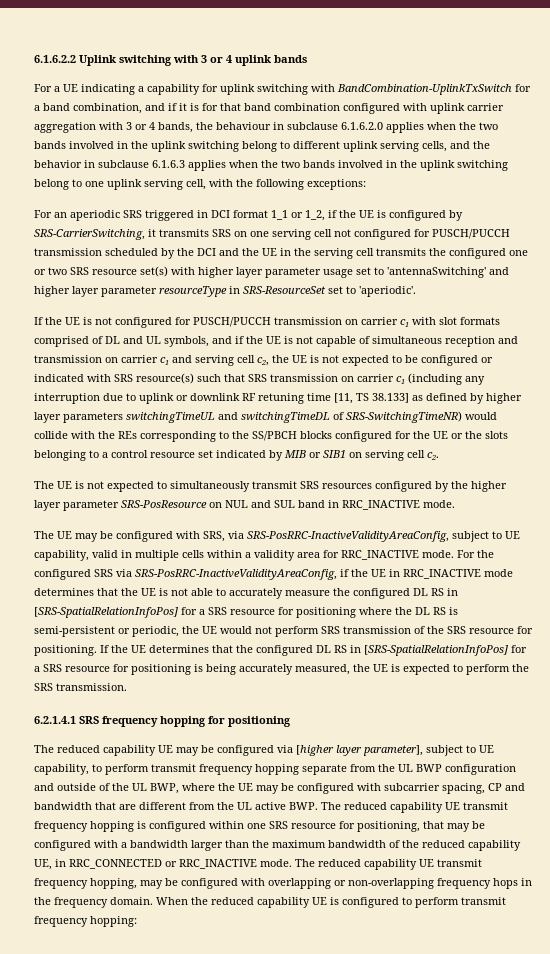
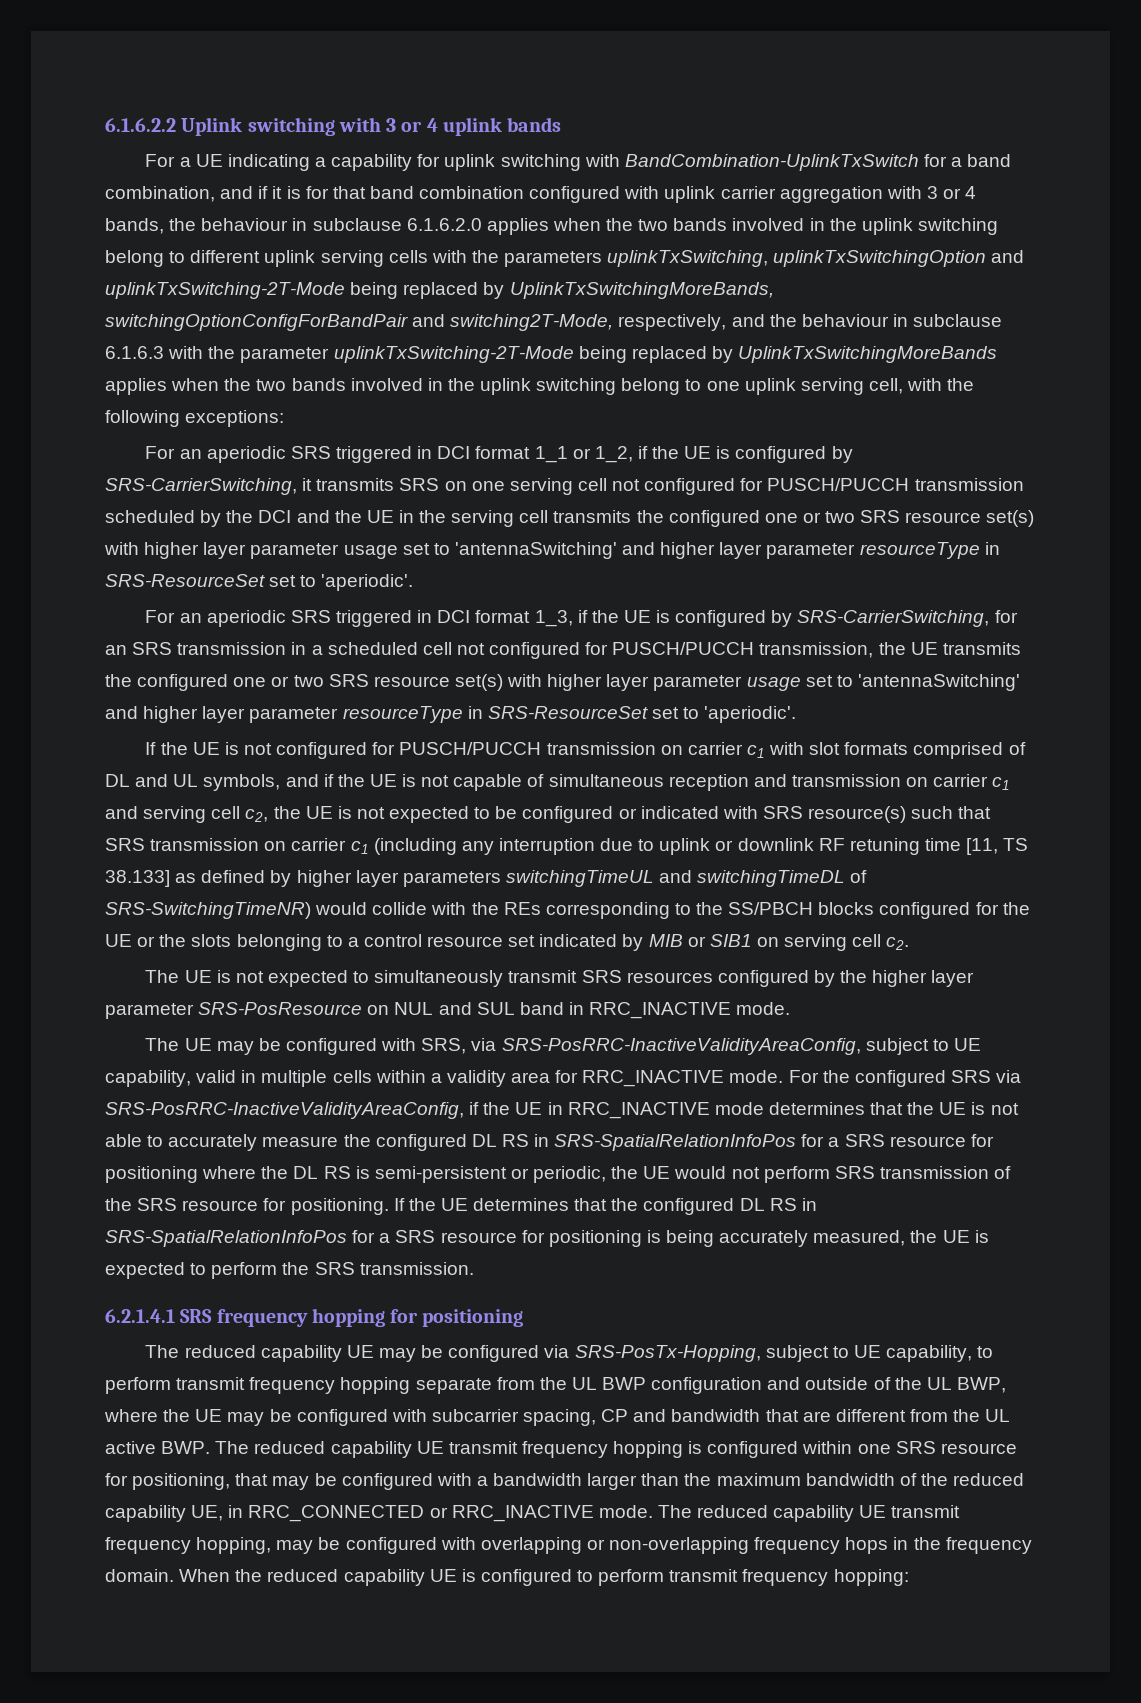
- For a UE indicating a capability for uplink switching with BandCombination-UplinkTxSwitch for a band combination, and if it is for that band combination configured with uplink carrier aggregation with 3 or 4 bands, the behaviour in subclause 6.1.6.2.0 applies when the two bands involved in the uplink switching belong to different uplink serving cells, and the behavior in subclause 6.1.6.3 applies when the two bands involved in the uplink switching belong to one uplink serving cell, with the following exceptions:
+ For a UE indicating a capability for uplink switching with BandCombination-UplinkTxSwitch for a band combination, and if it is for that band combination configured with uplink carrier aggregation with 3 or 4 bands, the behaviour in subclause 6.1.6.2.0 applies when the two bands involved in the uplink switching belong to different uplink serving cells with the parameters uplinkTxSwitching, uplinkTxSwitchingOption and uplinkTxSwitching-2T-Mode being replaced by UplinkTxSwitchingMoreBands, switchingOptionConfigForBandPair and switching2T-Mode, respectively, and the behaviour in subclause 6.1.6.3 with the parameter uplinkTxSwitching-2T-Mode being replaced by UplinkTxSwitchingMoreBands applies when the two bands involved in the uplink switching belong to one uplink serving cell, with the following exceptions:
+ For an aperiodic SRS triggered in DCI format 1_3, if the UE is configured by SRS-CarrierSwitching, for an SRS transmission in a scheduled cell not configured for PUSCH/PUCCH transmission, the UE transmits the configured one or two SRS resource set(s) with higher layer parameter usage set to 'antennaSwitching' and higher layer parameter resourceType in SRS-ResourceSet set to 'aperiodic'.
- For the configured SRS via SRS-PosRRC-InactiveValidityAreaConfig, if the UE in RRC_INACTIVE mode determines that the UE is not able to accurately measure the configured DL RS in [SRS-SpatialRelationInfoPos] for a SRS resource for positioning where the DL RS is semi-persistent or periodic, the UE would not perform SRS transmission of the SRS resource for positioning.
+ For the configured SRS via SRS-PosRRC-InactiveValidityAreaConfig, if the UE in RRC_INACTIVE mode determines that the UE is not able to accurately measure the configured DL RS in SRS-SpatialRelationInfoPos for a SRS resource for positioning where the DL RS is semi-persistent or periodic, the UE would not perform SRS transmission of the SRS resource for positioning.
- If the UE determines that the configured DL RS in [SRS-SpatialRelationInfoPos] for a SRS resource for positioning is being accurately measured, the UE is expected to perform the SRS transmission.
+ If the UE determines that the configured DL RS in SRS-SpatialRelationInfoPos for a SRS resource for positioning is being accurately measured, the UE is expected to perform the SRS transmission.
- The reduced capability UE may be configured via [higher layer parameter], subject to UE capability, to perform transmit frequency hopping separate from the UL BWP configuration and outside of the UL BWP, where the UE may be configured with subcarrier spacing, CP and bandwidth that are different from the UL active BWP. The reduced capability UE transmit frequency hopping is configured within one SRS resource for positioning, that may be configured with a bandwidth larger than the maximum bandwidth of the reduced capability UE, in RRC_CONNECTED or RRC_INACTIVE mode.
+ The reduced capability UE may be configured via SRS-PosTx-Hopping, subject to UE capability, to perform transmit frequency hopping separate from the UL BWP configuration and outside of the UL BWP, where the UE may be configured with subcarrier spacing, CP and bandwidth that are different from the UL active BWP. The reduced capability UE transmit frequency hopping is configured within one SRS resource for positioning, that may be configured with a bandwidth larger than the maximum bandwidth of the reduced capability UE, in RRC_CONNECTED or RRC_INACTIVE mode.

